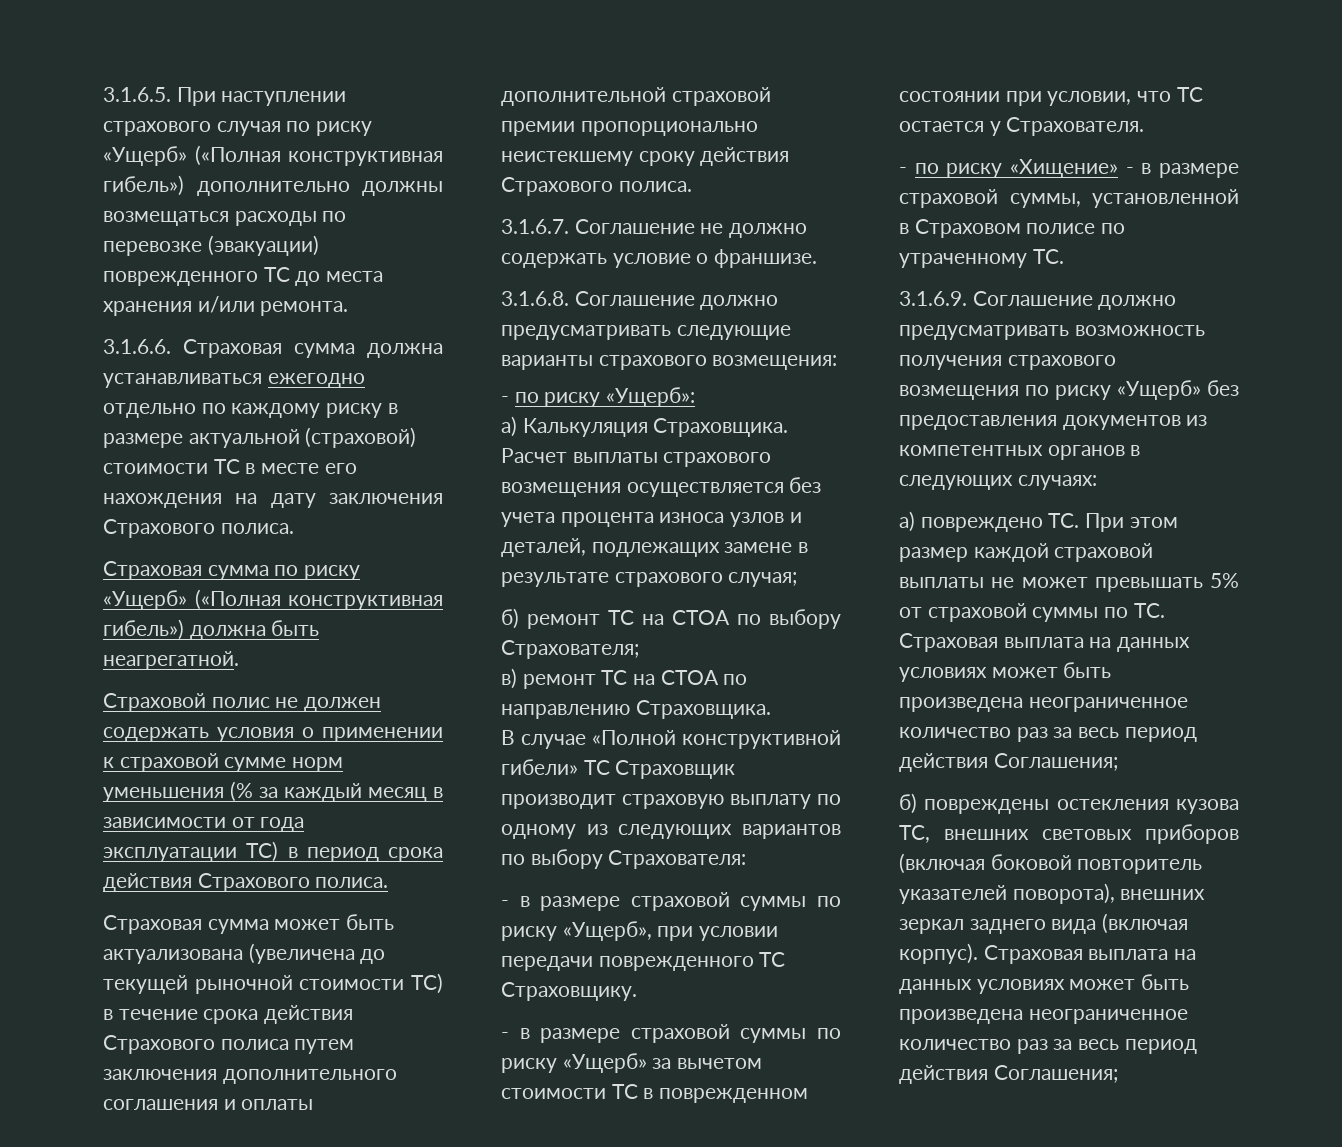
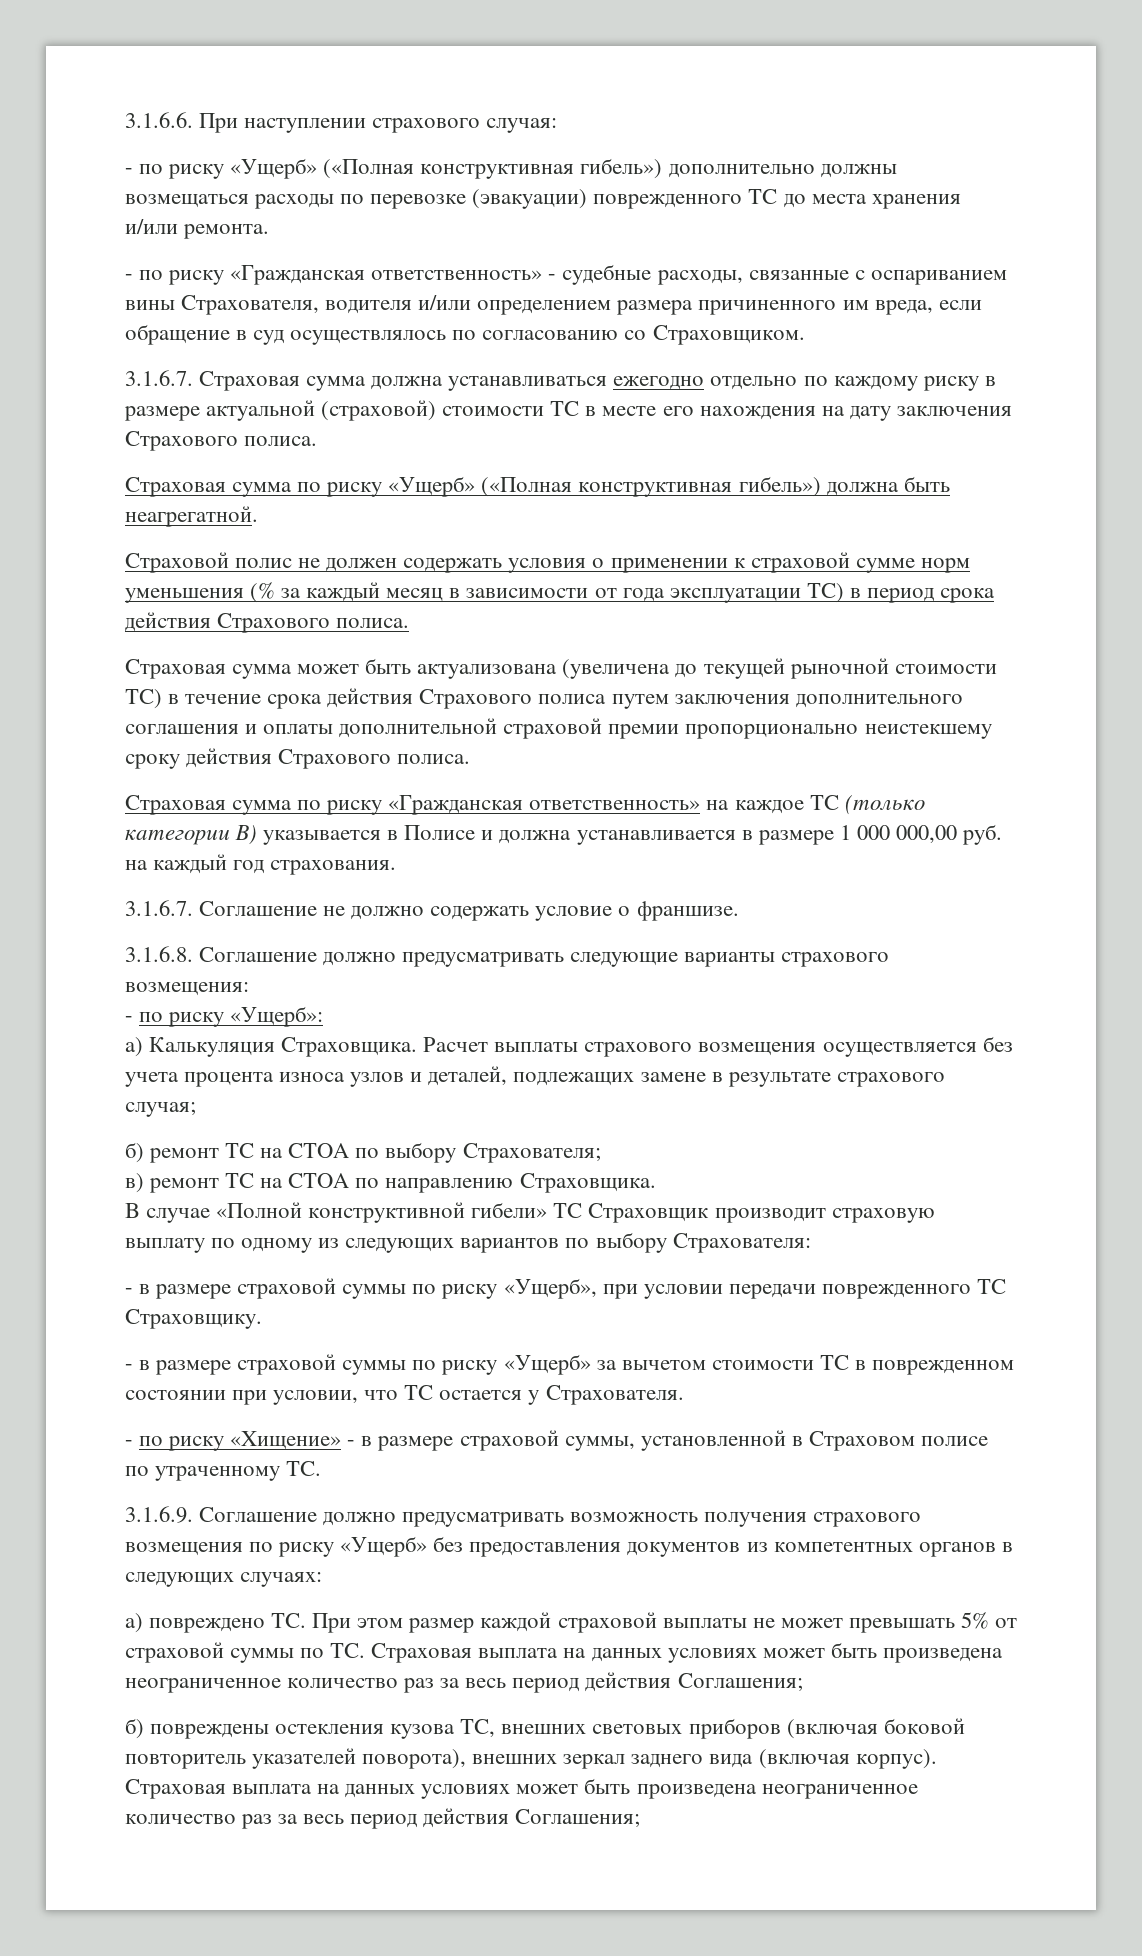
- 3.1.6.5. При наступлении страхового случая по риску «Ущерб» («Полная конструктивная гибель») дополнительно должны возмещаться расходы по перевозке (эвакуации) поврежденного ТС до места хранения и/или ремонта.
+ 3.1.6.6. При наступлении страхового случая:
+ - по риску «Ущерб» («Полная конструктивная гибель») дополнительно должны возмещаться расходы по перевозке (эвакуации) поврежденного ТС до места хранения и/или ремонта.
- 3.1.6.6. Страховая сумма должна устанавливаться ежегодно отдельно по каждому риску в размере актуальной (страховой) стоимости ТС в месте его нахождения на дату заключения Страхового полиса.
+ - по риску «Гражданская ответственность» - судебные расходы, связанные с оспариванием вины Страхователя, водителя и/или определением размера причиненного им вреда, если обращение в суд осуществлялось по согласованию со Страховщиком.
+ 3.1.6.7. Страховая сумма должна устанавливаться ежегодно отдельно по каждому риску в размере актуальной (страховой) стоимости ТС в месте его нахождения на дату заключения Страхового полиса.
+ Страховая сумма по риску «Гражданская ответственность» на каждое ТС (только категории В) указывается в Полисе и должна устанавливается в размере 1 000 000,00 руб. на каждый год страхования.

